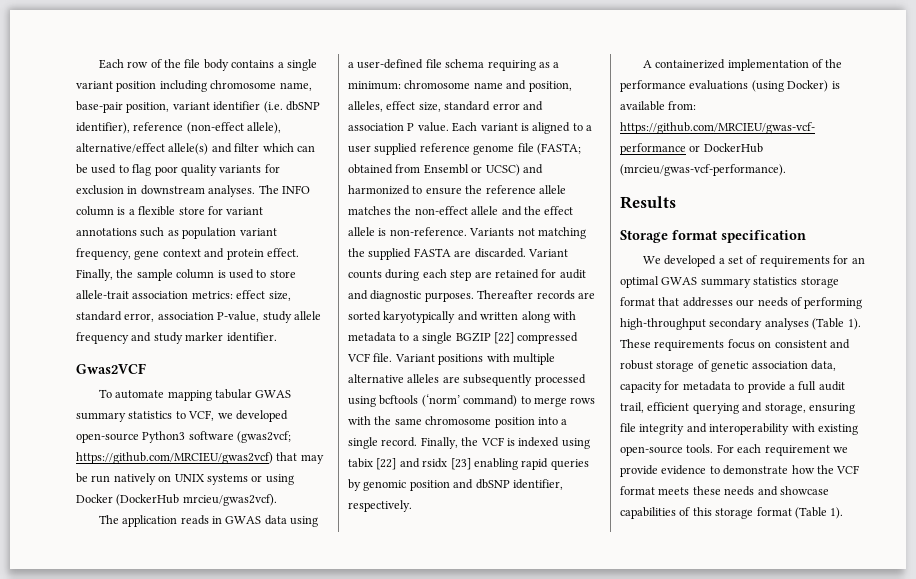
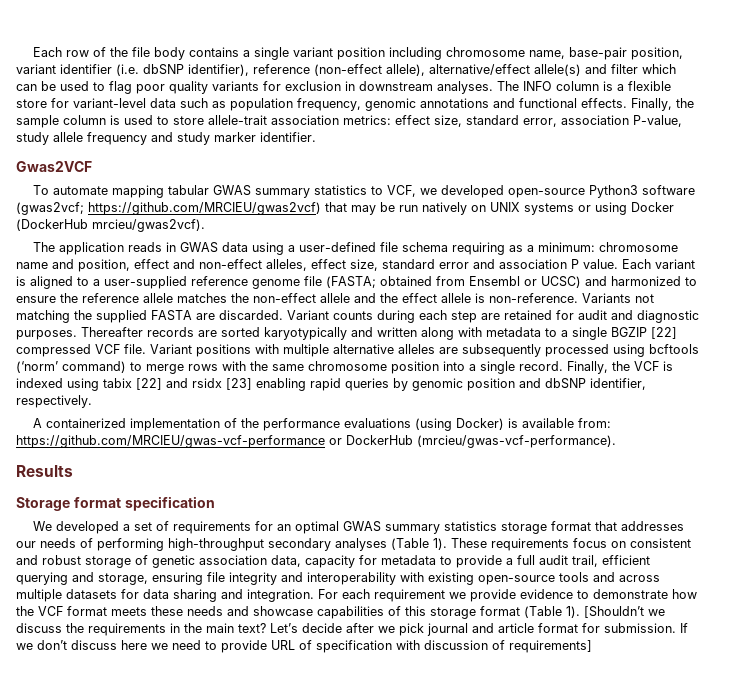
- The INFO column is a flexible store for variant annotations such as population variant frequency, gene context and protein effect.
+ The INFO column is a flexible store for variant-level data such as population frequency, genomic annotations and functional effects.
- The application reads in GWAS data using a user-defined file schema requiring as a minimum: chromosome name and position, alleles, effect size, standard error and association P value.
+ The application reads in GWAS data using a user-defined file schema requiring as a minimum: chromosome name and position, effect and non-effect alleles, effect size, standard error and association P value.
- Each variant is aligned to a user supplied reference genome file (FASTA; obtained from Ensembl or UCSC) and harmonized to ensure the reference allele matches the non-effect allele and the effect allele is non-reference.
+ Each variant is aligned to a user-supplied reference genome file (FASTA; obtained from Ensembl or UCSC) and harmonized to ensure the reference allele matches the non-effect allele and the effect allele is non-reference.
- These requirements focus on consistent and robust storage of genetic association data, capacity for metadata to provide a full audit trail, efficient querying and storage, ensuring file integrity and interoperability with existing open-source tools.
+ These requirements focus on consistent and robust storage of genetic association data, capacity for metadata to provide a full audit trail, efficient querying and storage, ensuring file integrity and interoperability with existing open-source tools and across multiple datasets for data sharing and integration.
+ [Shouldn’t we discuss the requirements in the main text? Let’s decide after we pick journal and article format for submission. If we don’t discuss here we need to provide URL of specification with discussion of requirements]

